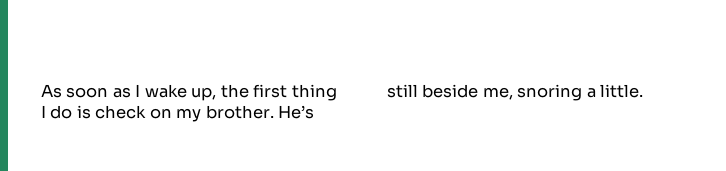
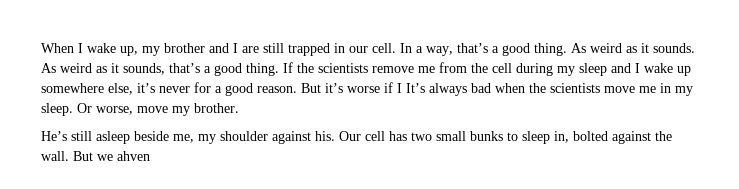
- As soon as I wake up, the first thing I do is check on my brother. He’s still beside me, snoring a little.
+ When I wake up, my brother and I are still trapped in our cell. In a way, that’s a good thing. As weird as it sounds. As weird as it sounds, that’s a good thing. If the scientists remove me from the cell during my sleep and I wake up somewhere else, it’s never for a good reason. But it’s worse if I It’s always bad when the scientists move me in my sleep. Or worse, move my brother.
+ He’s still asleep beside me, my shoulder against his. Our cell has two small bunks to sleep in, bolted against the wall. But we ahven

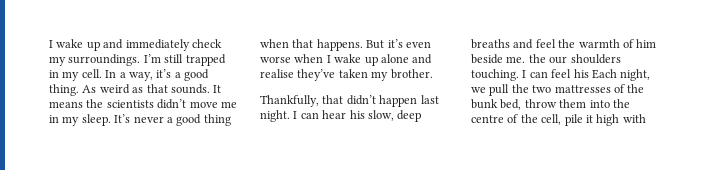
- When I wake up, my brother and I are still trapped in our cell.
+ I wake up and immediately check my surroundings. I’m still trapped in my cell.
- In a way, that’s a good thing.
+ In a way, it’s a good thing.
- As weird as it sounds. As weird as it sounds, that’s a good thing. If the scientists remove me from the cell during my sleep and I wake up somewhere else, it’s never for a good reason. But it’s worse if I It’s always bad when the scientists move me in my sleep.
+ As weird as that sounds. It means the scientists didn’t move me in my sleep.
- Or worse, move my brother.
- He’s still asleep beside me, my shoulder against his. Our cell has two small bunks to sleep in, bolted against the wall. But we ahven
+ It’s never a good thing when that happens. But it’s even worse when I wake up alone and realise they’ve taken my brother.
+ Thankfully, that didn’t happen last night. I can hear his slow, deep breaths and feel the warmth of him beside me. the our shoulders touching. I can feel his Each night, we pull the two mattresses of the bunk bed, throw them into the centre of the cell, pile it high with

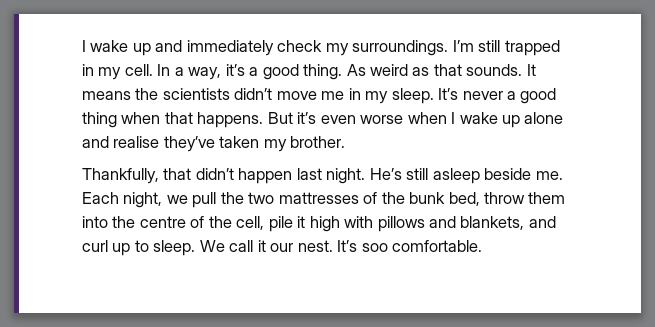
- I can hear his slow, deep breaths and feel the warmth of him beside me. the our shoulders touching. I can feel his Each night, we pull the two mattresses of the bunk bed, throw them into the centre of the cell, pile it high with
+ He’s still asleep beside me. Each night, we pull the two mattresses of the bunk bed, throw them into the centre of the cell, pile it high with pillows and blankets, and curl up to sleep. We call it our nest. It’s soo comfortable.

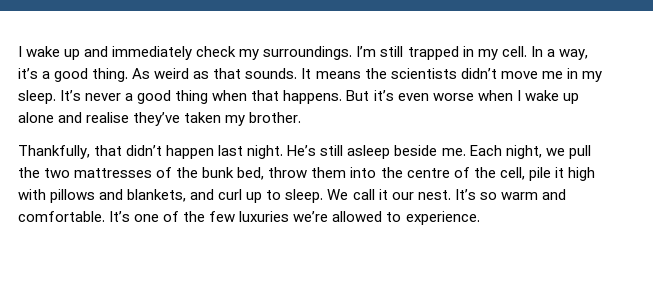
- It’s soo comfortable.
+ It’s so warm and comfortable. It’s one of the few luxuries we’re allowed to experience.

